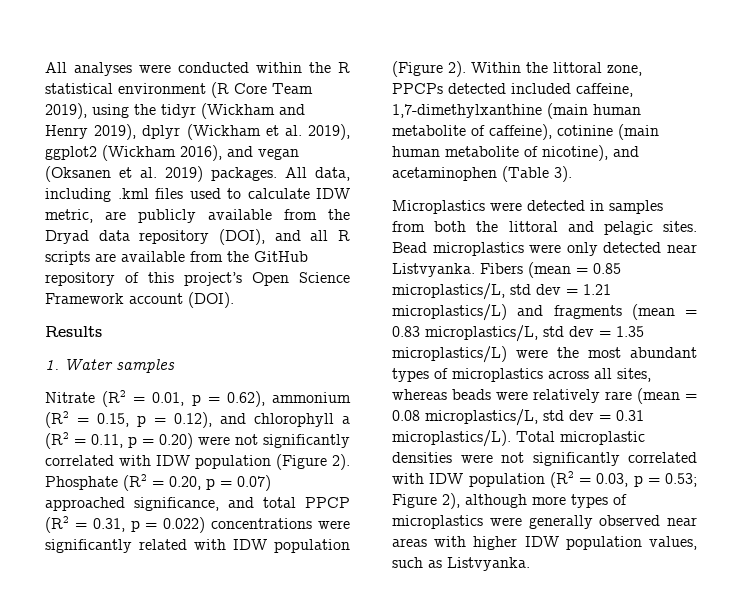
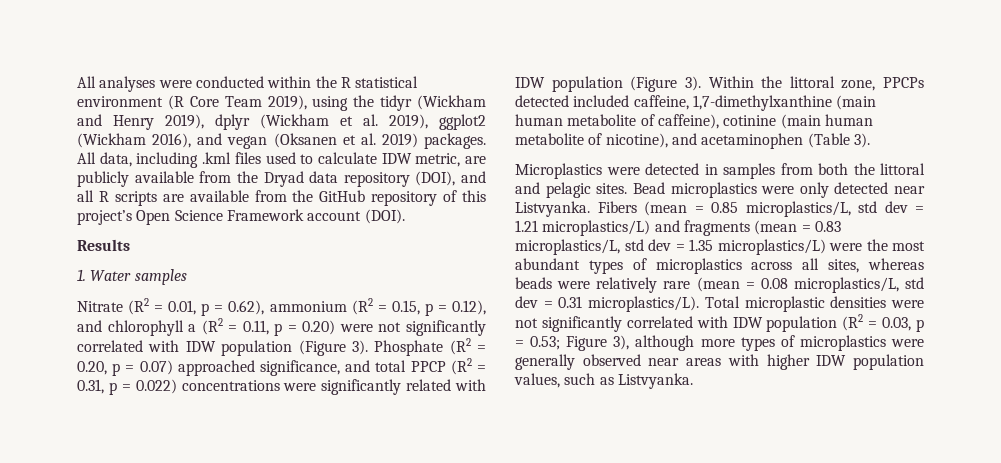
- Nitrate (R2 = 0.01, p = 0.62), ammonium (R2 = 0.15, p = 0.12), and chlorophyll a (R2 = 0.11, p = 0.20) were not significantly correlated with IDW population (Figure 2).
+ Nitrate (R2 = 0.01, p = 0.62), ammonium (R2 = 0.15, p = 0.12), and chlorophyll a (R2 = 0.11, p = 0.20) were not significantly correlated with IDW population (Figure 3).
- Phosphate (R2 = 0.20, p = 0.07) approached significance, and total PPCP (R2 = 0.31, p = 0.022) concentrations were significantly related with IDW population (Figure 2).
+ Phosphate (R2 = 0.20, p = 0.07) approached significance, and total PPCP (R2 = 0.31, p = 0.022) concentrations were significantly related with IDW population (Figure 3).
- Total microplastic densities were not significantly correlated with IDW population (R2 = 0.03, p = 0.53; Figure 2), although more types of microplastics were generally observed near areas with higher IDW population values, such as Listvyanka.
+ Total microplastic densities were not significantly correlated with IDW population (R2 = 0.03, p = 0.53; Figure 3), although more types of microplastics were generally observed near areas with higher IDW population values, such as Listvyanka.

